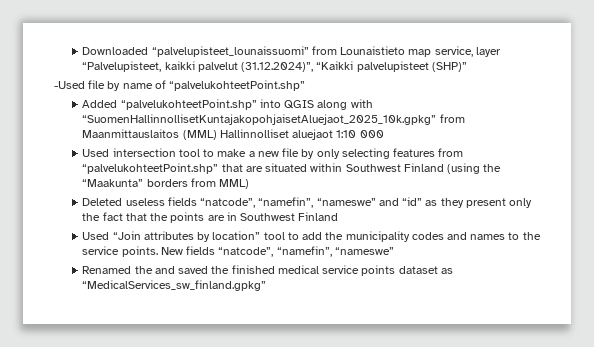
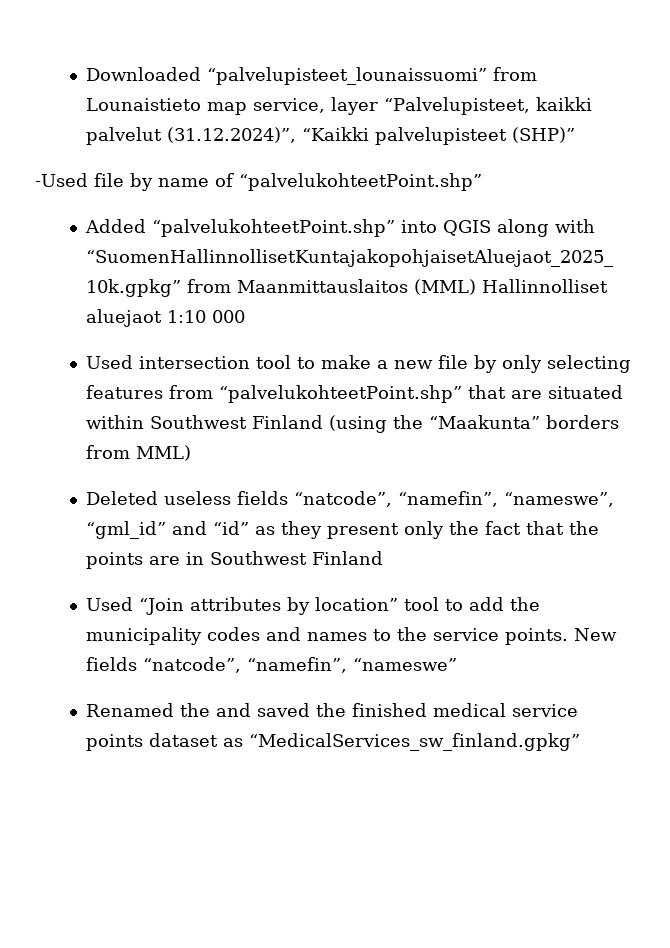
- Deleted useless fields “natcode”, “namefin”, “nameswe” and “id” as they present only the fact that the points are in Southwest Finland
+ Deleted useless fields “natcode”, “namefin”, “nameswe”, “gml_id” and “id” as they present only the fact that the points are in Southwest Finland

